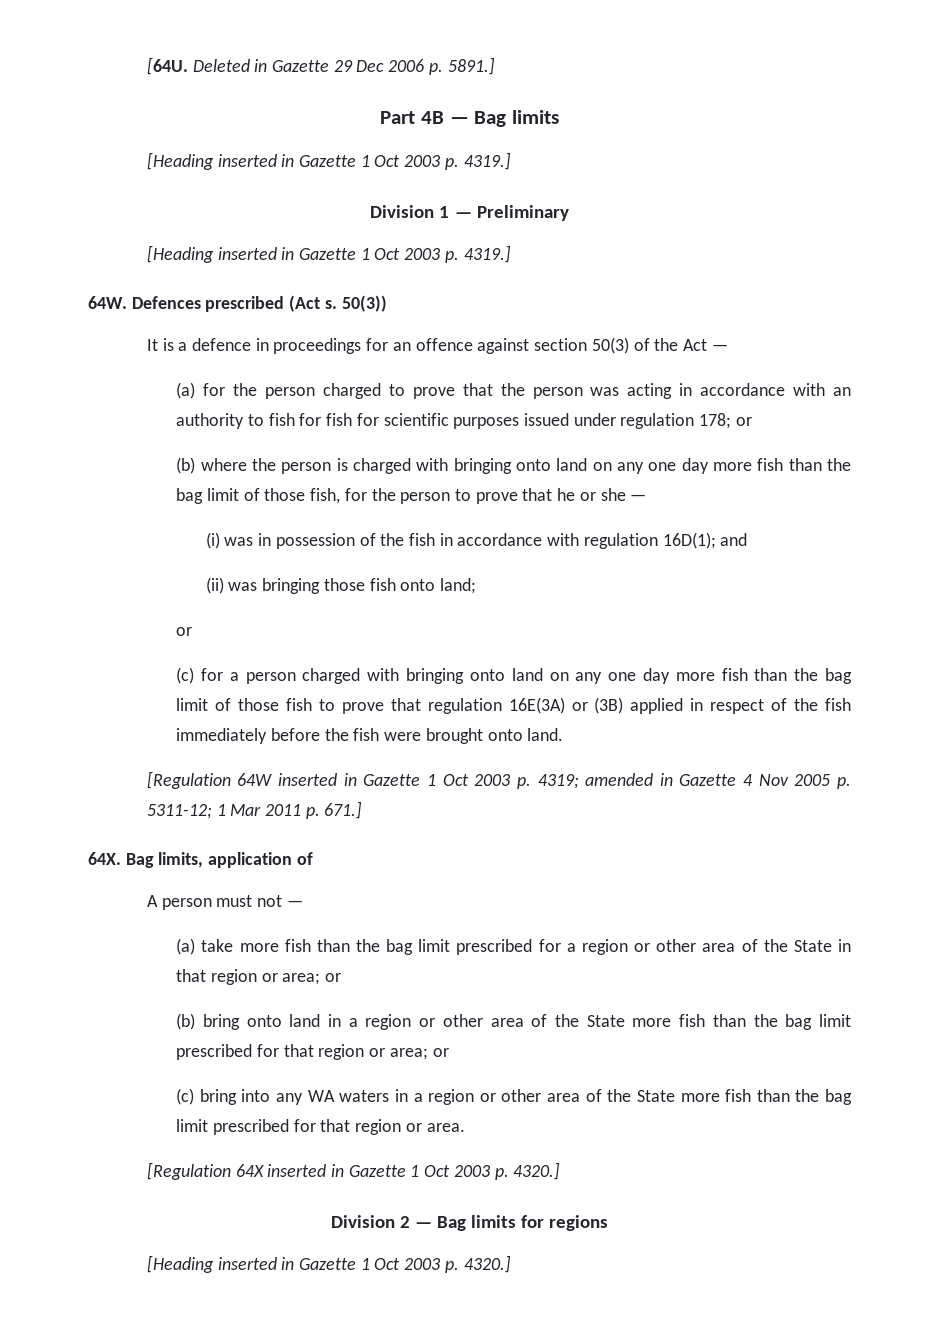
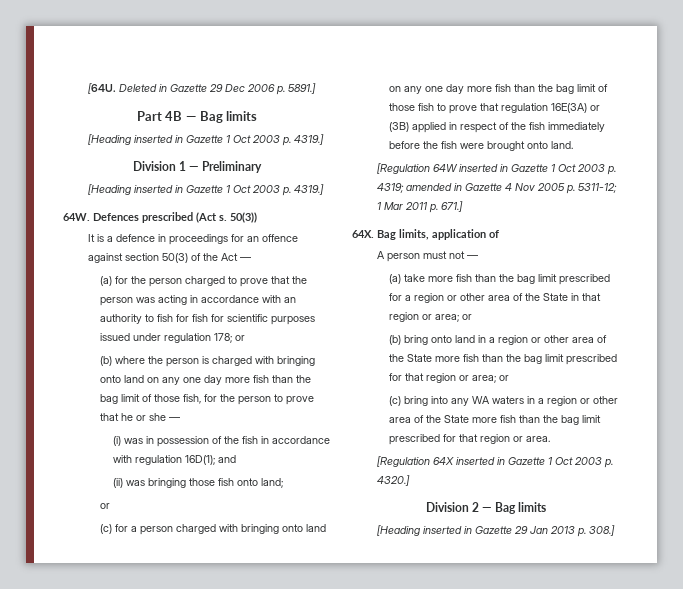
- Division 2 — Bag limits for regions
- [Heading inserted in Gazette 1 Oct 2003 p. 4320.]
+ Division 2 — Bag limits
+ [Heading inserted in Gazette 29 Jan 2013 p. 308.]

